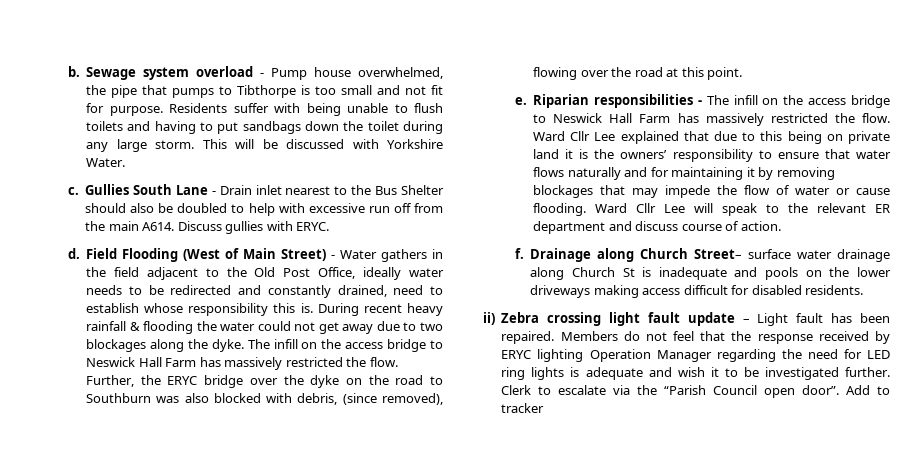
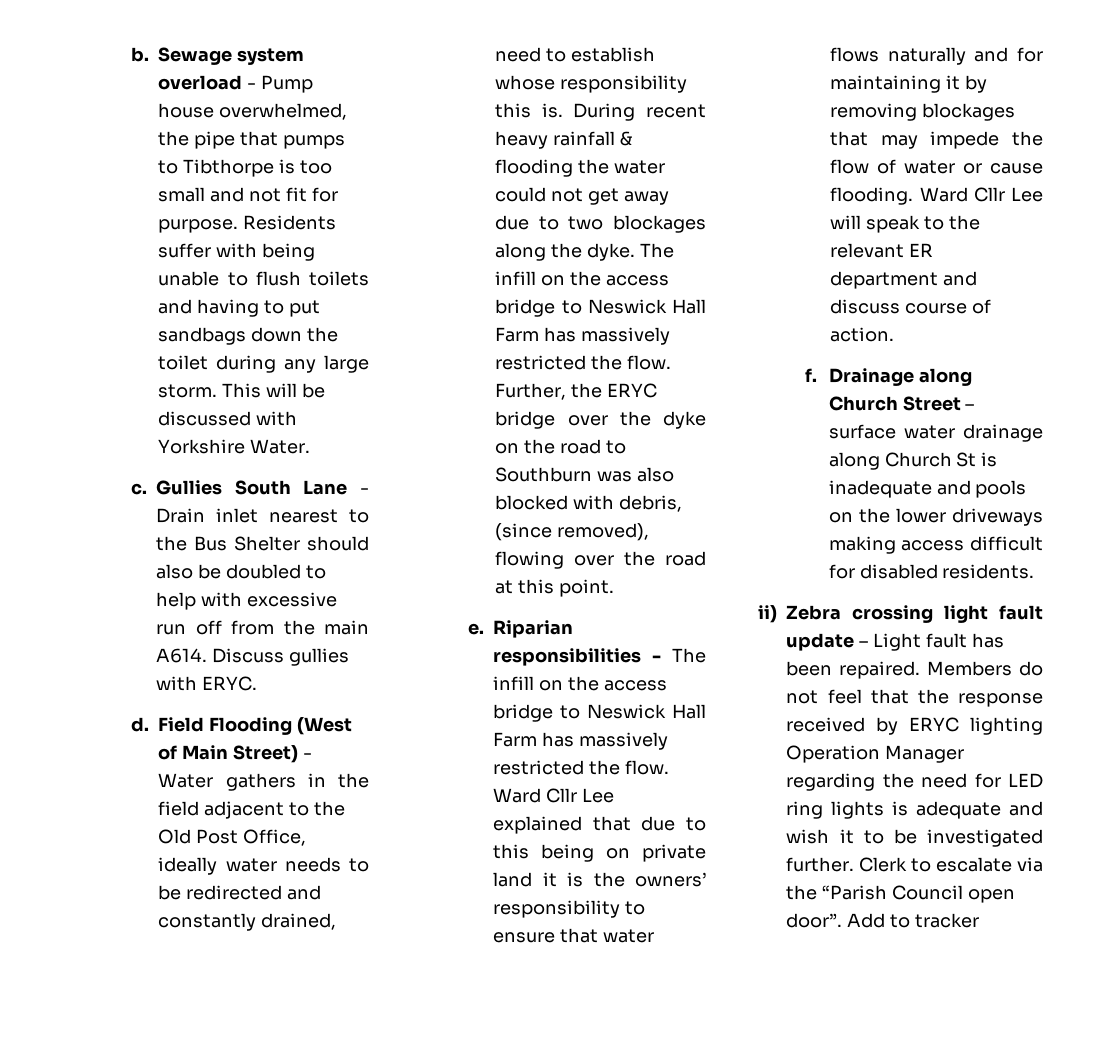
- Drainage along Church Street– surface water drainage along Church St is inadequate and pools on the lower driveways making access difficult for disabled residents.
+ Drainage along Church Street – surface water drainage along Church St is inadequate and pools on the lower driveways making access difficult for disabled residents.

